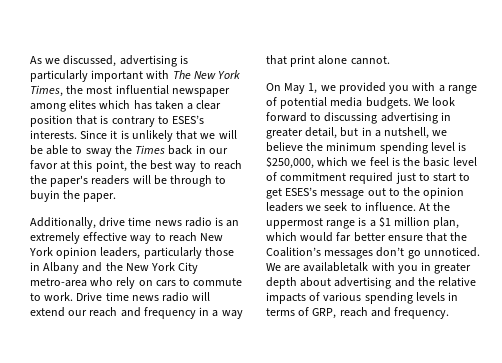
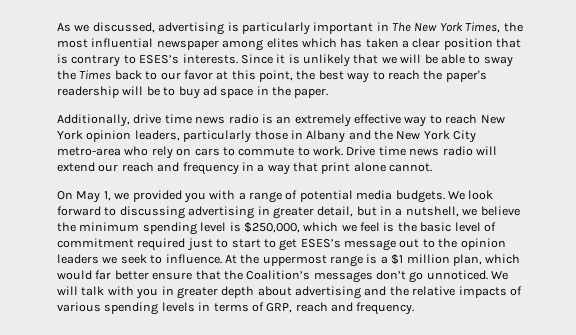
- As we discussed, advertising is particularly important with The New York Times, the most influential newspaper among elites which has taken a clear position that is contrary to ESES’s interests.
+ As we discussed, advertising is particularly important in The New York Times, the most influential newspaper among elites which has taken a clear position that is contrary to ESES’s interests.
- Since it is unlikely that we will be able to sway the Times back in our favor at this point, the best way to reach the paper's readers will be through to buyin the paper.
+ Since it is unlikely that we will be able to sway the Times back to our favor at this point, the best way to reach the paper's readership will be to buy ad space in the paper.
- We are availabletalk with you in greater depth about advertising and the relative impacts of various spending levels in terms of GRP, reach and frequency.
+ We will talk with you in greater depth about advertising and the relative impacts of various spending levels in terms of GRP, reach and frequency.

